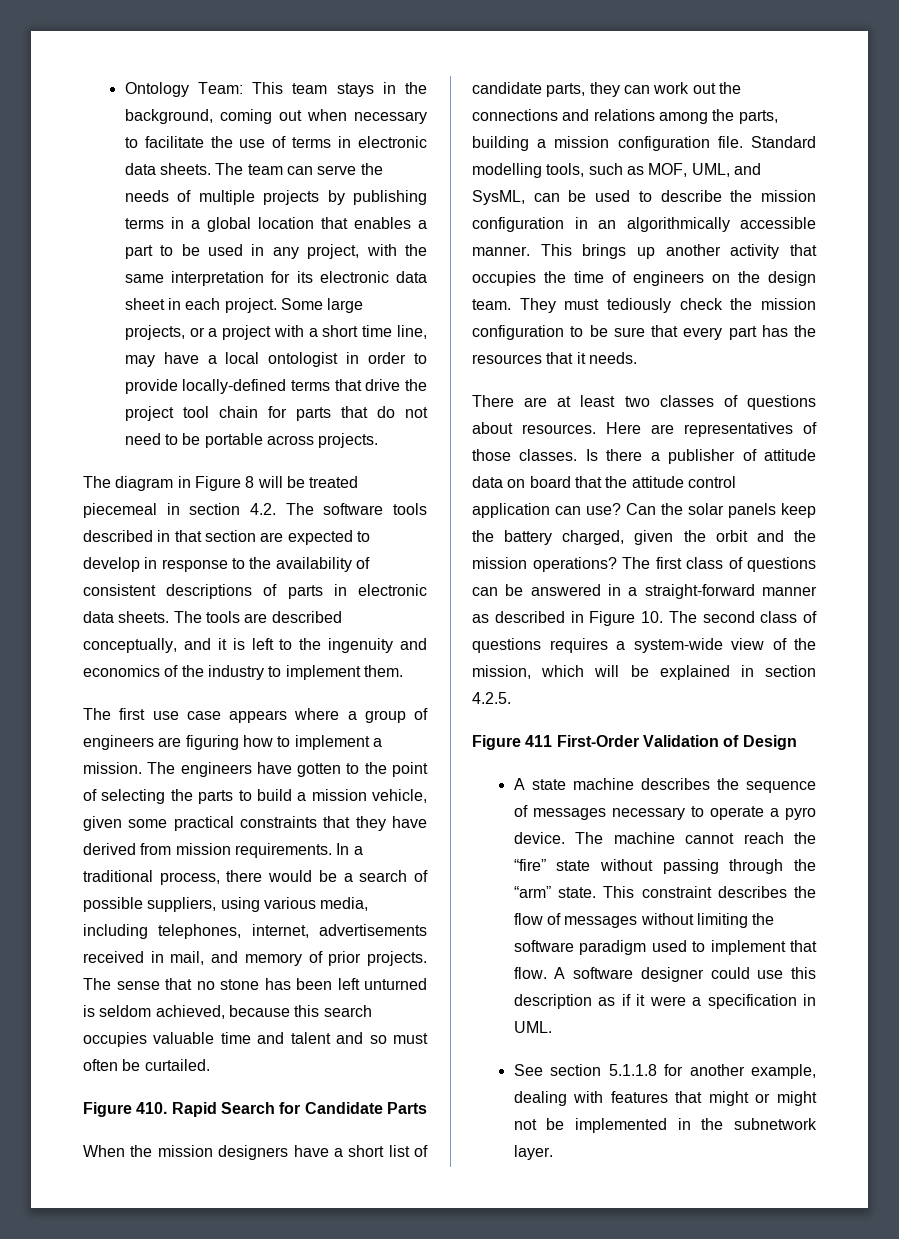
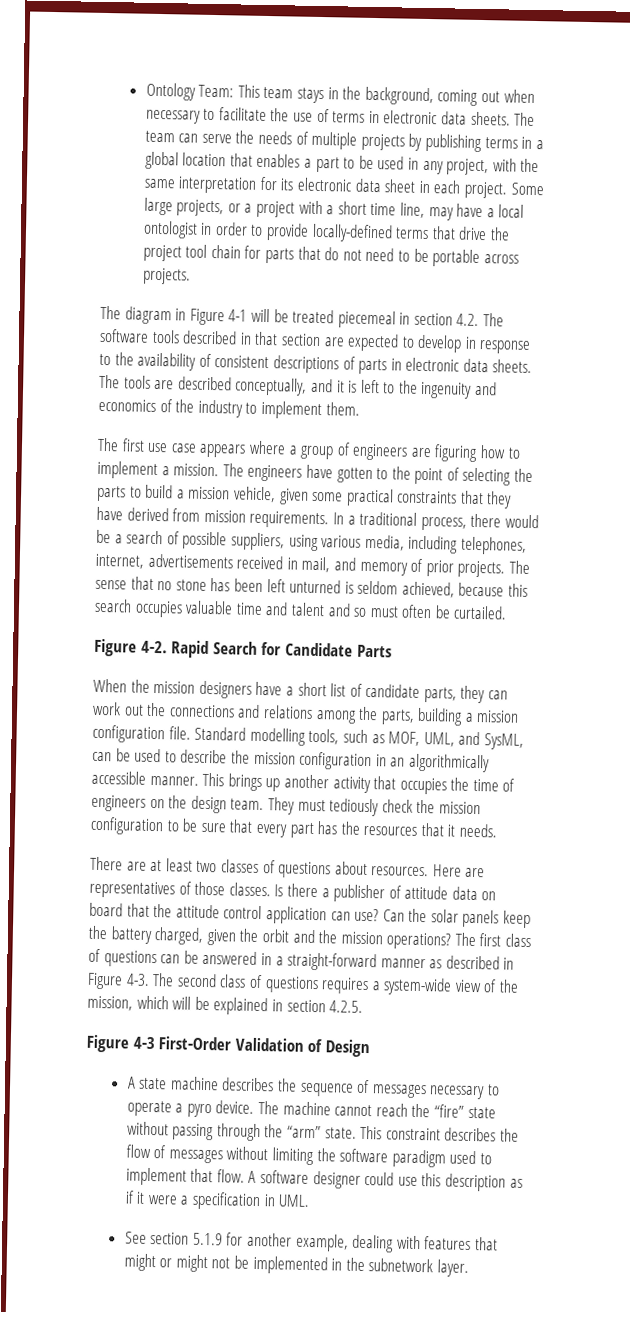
- The diagram in Figure 8 will be treated piecemeal in section 4.2. The software tools described in that section are expected to develop in response to the availability of consistent descriptions of parts in electronic data sheets.
+ The diagram in Figure 4-1 will be treated piecemeal in section 4.2. The software tools described in that section are expected to develop in response to the availability of consistent descriptions of parts in electronic data sheets.
- Figure 410. Rapid Search for Candidate Parts
+ Figure 4-2. Rapid Search for Candidate Parts
- The first class of questions can be answered in a straight-forward manner as described in Figure 10. The second class of questions requires a system-wide view of the mission, which will be explained in section 4.2.5.
+ The first class of questions can be answered in a straight-forward manner as described in Figure 4-3. The second class of questions requires a system-wide view of the mission, which will be explained in section 4.2.5.
- Figure 411 First-Order Validation of Design
+ Figure 4-3 First-Order Validation of Design
- See section 5.1.1.8 for another example, dealing with features that might or might not be implemented in the subnetwork layer.
+ See section 5.1.9 for another example, dealing with features that might or might not be implemented in the subnetwork layer.

